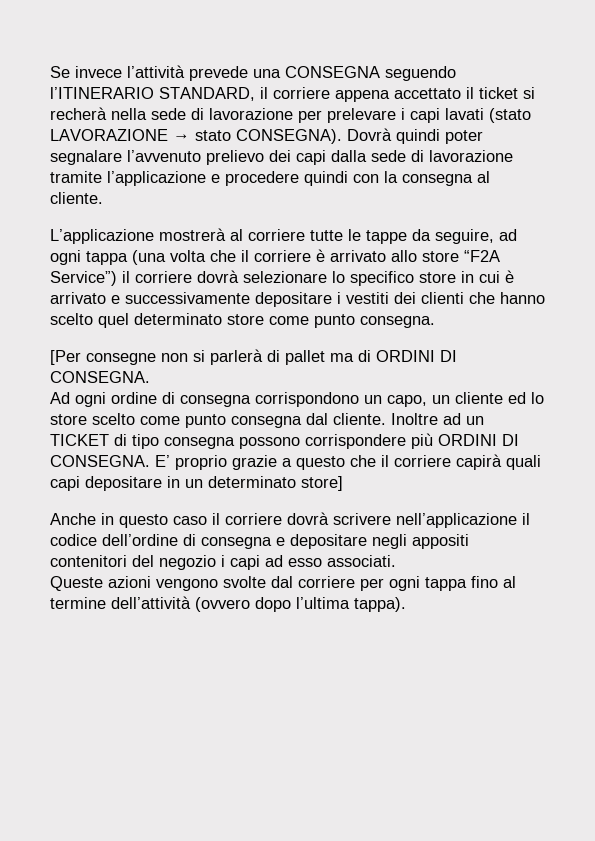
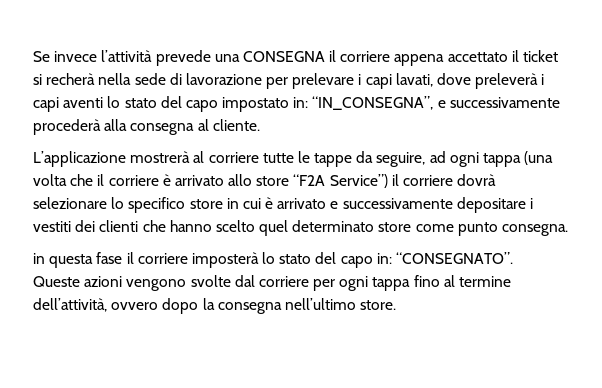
- Se invece l’attività prevede una CONSEGNA seguendo l’ITINERARIO STANDARD, il corriere appena accettato il ticket si recherà nella sede di lavorazione per prelevare i capi lavati (stato LAVORAZIONE → stato CONSEGNA). Dovrà quindi poter segnalare l’avvenuto prelievo dei capi dalla sede di lavorazione tramite l’applicazione e procedere quindi con la consegna al cliente.
+ Se invece l’attività prevede una CONSEGNA il corriere appena accettato il ticket si recherà nella sede di lavorazione per prelevare i capi lavati, dove preleverà i capi aventi lo stato del capo impostato in: “IN_CONSEGNA”, e successivamente procederà alla consegna al cliente.
- [Per consegne non si parlerà di pallet ma di ORDINI DI CONSEGNA.
- Ad ogni ordine di consegna corrispondono un capo, un cliente ed lo store scelto come punto consegna dal cliente. Inoltre ad un TICKET di tipo consegna possono corrispondere più ORDINI DI CONSEGNA. E’ proprio grazie a questo che il corriere capirà quali capi depositare in un determinato store]
- Anche in questo caso il corriere dovrà scrivere nell’applicazione il codice dell’ordine di consegna e depositare negli appositi contenitori del negozio i capi ad esso associati.
+ in questa fase il corriere imposterà lo stato del capo in: “CONSEGNATO”.
- Queste azioni vengono svolte dal corriere per ogni tappa fino al termine dell’attività (ovvero dopo l’ultima tappa).
+ Queste azioni vengono svolte dal corriere per ogni tappa fino al termine dell’attività, ovvero dopo la consegna nell’ultimo store.

